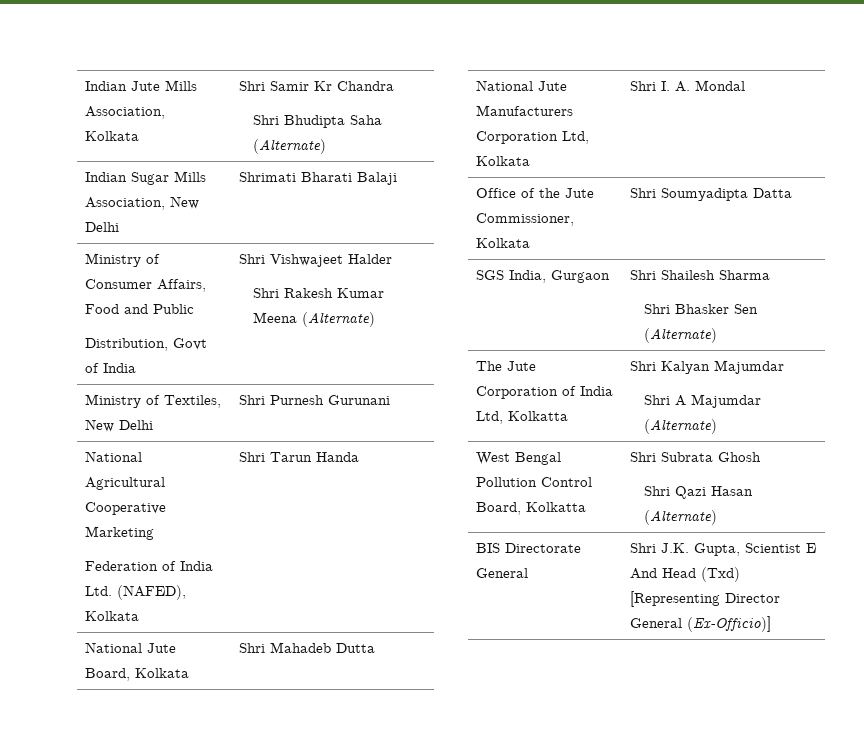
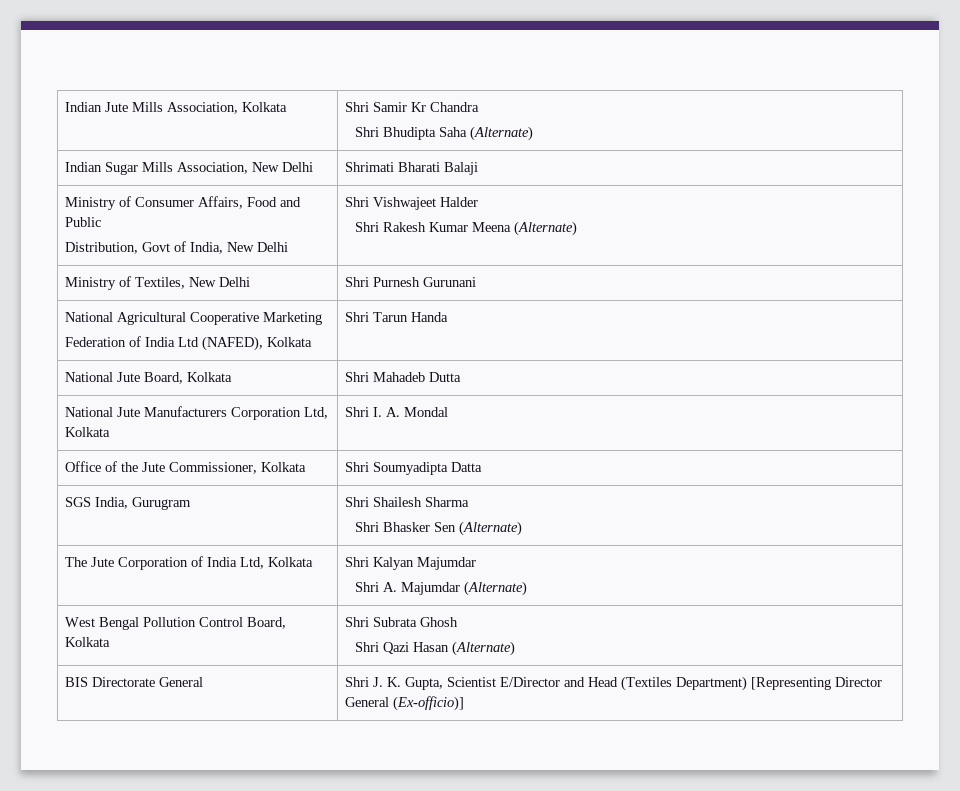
  Ministry of Consumer Affairs, Food and Public
- Distribution, Govt of India | Shri Vishwajeet Halder
+ Distribution, Govt of India, New Delhi | Shri Vishwajeet Halder
  National Agricultural Cooperative Marketing
- Federation of India Ltd. (NAFED), Kolkata | Shri Tarun Handa
+ Federation of India Ltd (NAFED), Kolkata | Shri Tarun Handa
- SGS India, Gurgaon | Shri Shailesh Sharma
+ SGS India, Gurugram | Shri Shailesh Sharma
- The Jute Corporation of India Ltd, Kolkatta | Shri Kalyan Majumdar
- Shri A Majumdar (Alternate)
+ The Jute Corporation of India Ltd, Kolkata | Shri Kalyan Majumdar
+ Shri A. Majumdar (Alternate)
- West Bengal Pollution Control Board, Kolkatta | Shri Subrata Ghosh
+ West Bengal Pollution Control Board, Kolkata | Shri Subrata Ghosh
- BIS Directorate General | Shri J.K. Gupta, Scientist E And Head (Txd) [Representing Director General (Ex-Officio)]
+ BIS Directorate General | Shri J. K. Gupta, Scientist E/Director and Head (Textiles Department) [Representing Director General (Ex-officio)]

